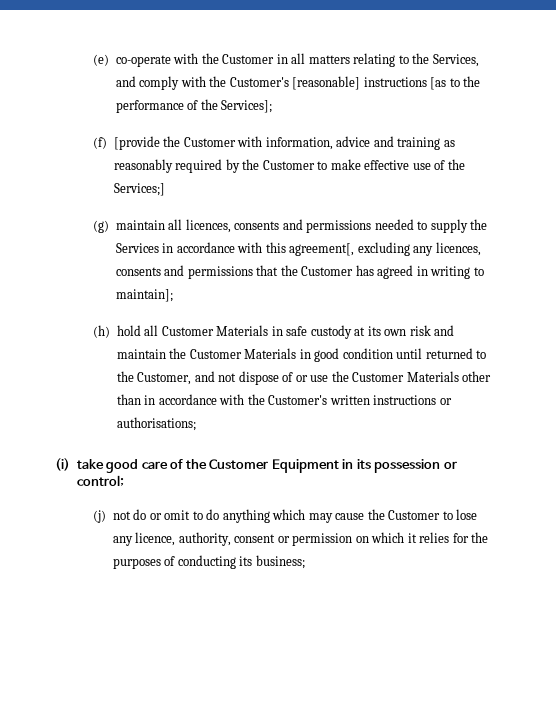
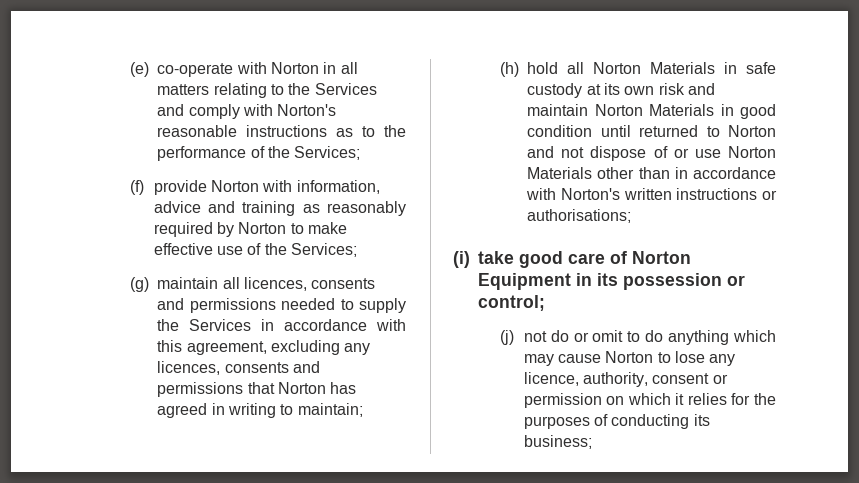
- (e) co-operate with the Customer in all matters relating to the Services, and comply with the Customer's [reasonable] instructions [as to the performance of the Services];
+ (e) co-operate with Norton in all matters relating to the Services and comply with Norton's reasonable instructions as to the performance of the Services;
- (f) [provide the Customer with information, advice and training as reasonably required by the Customer to make effective use of the Services;]
+ (f) provide Norton with information, advice and training as reasonably required by Norton to make effective use of the Services;
- (g) maintain all licences, consents and permissions needed to supply the Services in accordance with this agreement[, excluding any licences, consents and permissions that the Customer has agreed in writing to maintain];
+ (g) maintain all licences, consents and permissions needed to supply the Services in accordance with this agreement, excluding any licences, consents and permissions that Norton has agreed in writing to maintain;
- (h) hold all Customer Materials in safe custody at its own risk and maintain the Customer Materials in good condition until returned to the Customer, and not dispose of or use the Customer Materials other than in accordance with the Customer's written instructions or authorisations;
+ (h) hold all Norton Materials in safe custody at its own risk and maintain Norton Materials in good condition until returned to Norton and not dispose of or use Norton Materials other than in accordance with Norton's written instructions or authorisations;
- (i) take good care of the Customer Equipment in its possession or control;
+ (i) take good care of Norton Equipment in its possession or control;
- (j) not do or omit to do anything which may cause the Customer to lose any licence, authority, consent or permission on which it relies for the purposes of conducting its business;
+ (j) not do or omit to do anything which may cause Norton to lose any licence, authority, consent or permission on which it relies for the purposes of conducting its business;

